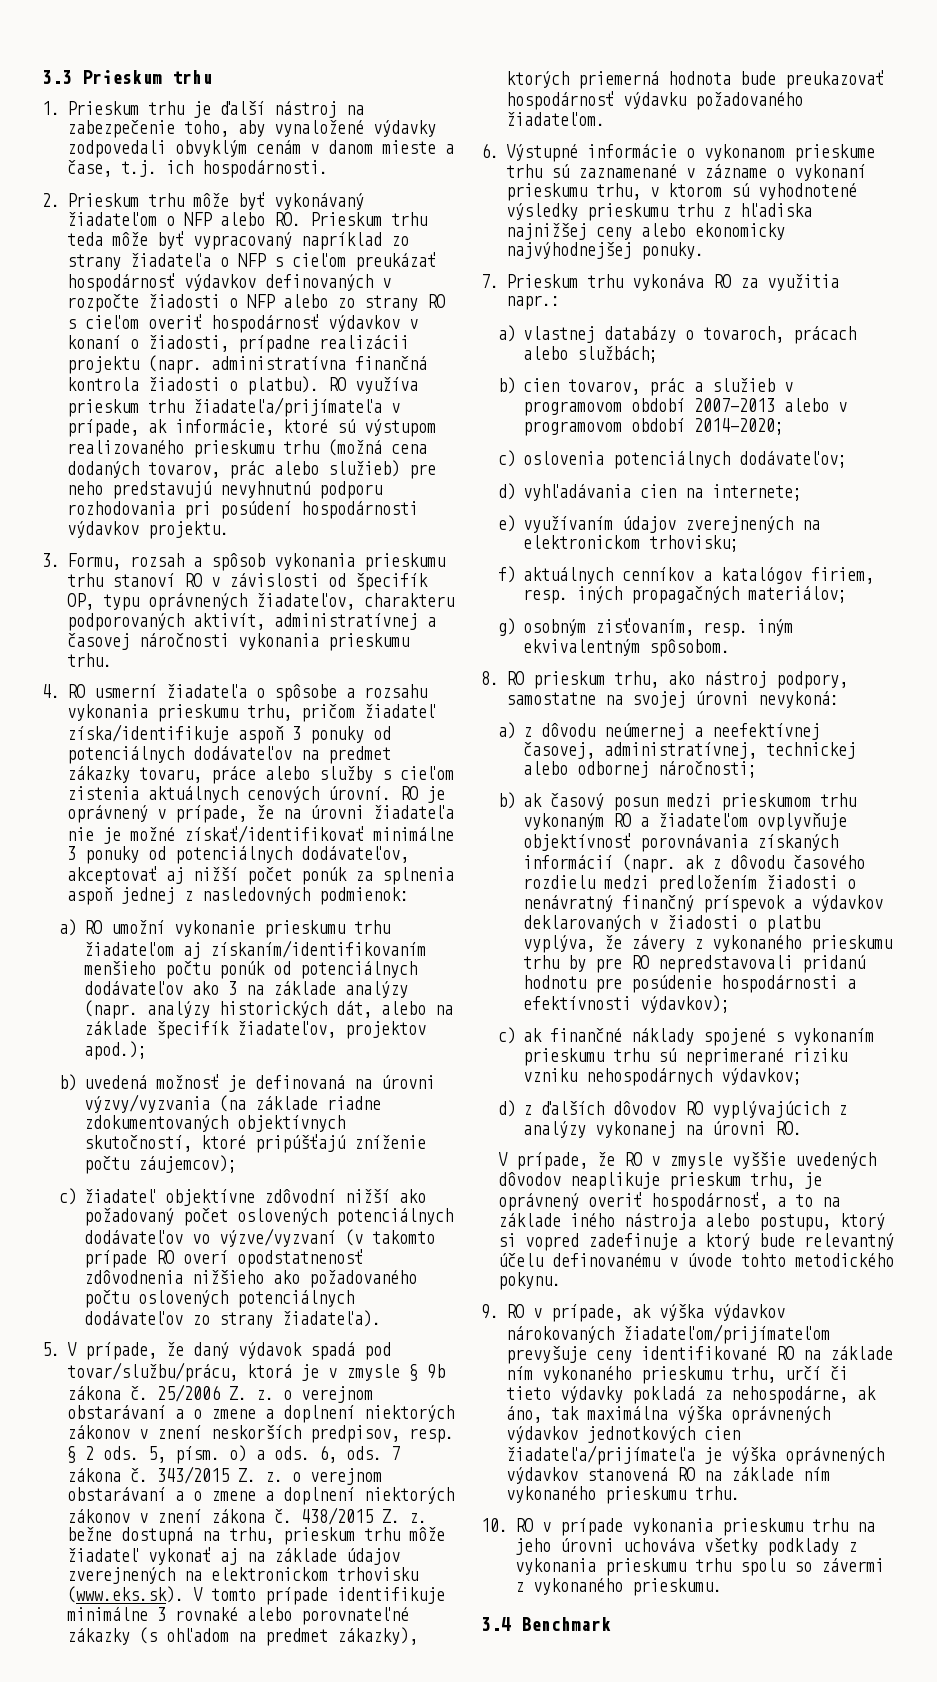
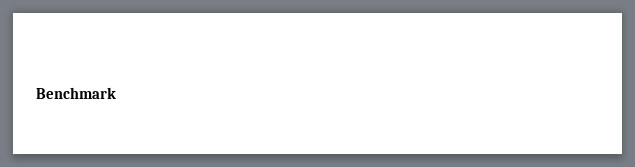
- 3.3 Prieskum trhu
- 1. Prieskum trhu je ďalší nástroj na zabezpečenie toho, aby vynaložené výdavky zodpovedali obvyklým cenám v danom mieste a čase, t.j. ich hospodárnosti.
- 2. Prieskum trhu môže byť vykonávaný žiadateľom o NFP alebo RO. Prieskum trhu teda môže byť vypracovaný napríklad zo strany žiadateľa o NFP s cieľom preukázať hospodárnosť výdavkov definovaných v rozpočte žiadosti o NFP alebo zo strany RO s cieľom overiť hospodárnosť výdavkov v konaní o žiadosti, prípadne realizácii projektu (napr. administratívna finančná kontrola žiadosti o platbu). RO využíva prieskum trhu žiadateľa/prijímateľa v prípade, ak informácie, ktoré sú výstupom realizovaného prieskumu trhu (možná cena dodaných tovarov, prác alebo služieb) pre neho predstavujú nevyhnutnú podporu rozhodovania pri posúdení hospodárnosti výdavkov projektu.
- 3. Formu, rozsah a spôsob vykonania prieskumu trhu stanoví RO v závislosti od špecifík OP, typu oprávnených žiadateľov, charakteru podporovaných aktivít, administratívnej a časovej náročnosti vykonania prieskumu trhu.
- 4. RO usmerní žiadateľa o spôsobe a rozsahu vykonania prieskumu trhu, pričom žiadateľ získa/identifikuje aspoň 3 ponuky od potenciálnych dodávateľov na predmet zákazky tovaru, práce alebo služby s cieľom zistenia aktuálnych cenových úrovní. RO je oprávnený v prípade, že na úrovni žiadateľa nie je možné získať/identifikovať minimálne 3 ponuky od potenciálnych dodávateľov, akceptovať aj nižší počet ponúk za splnenia aspoň jednej z nasledovných podmienok:
- a) RO umožní vykonanie prieskumu trhu žiadateľom aj získaním/identifikovaním menšieho počtu ponúk od potenciálnych dodávateľov ako 3 na základe analýzy (napr. analýzy historických dát, alebo na základe špecifík žiadateľov, projektov apod.);
- b) uvedená možnosť je definovaná na úrovni výzvy/vyzvania (na základe riadne zdokumentovaných objektívnych skutočností, ktoré pripúšťajú zníženie počtu záujemcov);
- c) žiadateľ objektívne zdôvodní nižší ako požadovaný počet oslovených potenciálnych dodávateľov vo výzve/vyzvaní (v takomto prípade RO overí opodstatnenosť zdôvodnenia nižšieho ako požadovaného počtu oslovených potenciálnych dodávateľov zo strany žiadateľa).
- 5. V prípade, že daný výdavok spadá pod tovar/službu/prácu, ktorá je v zmysle § 9b zákona č. 25/2006 Z. z. o verejnom obstarávaní a o zmene a doplnení niektorých zákonov v znení neskorších predpisov, resp. § 2 ods. 5, písm. o) a ods. 6, ods. 7 zákona č. 343/2015 Z. z. o verejnom obstarávaní a o zmene a doplnení niektorých zákonov v znení zákona č. 438/2015 Z. z. bežne dostupná na trhu, prieskum trhu môže žiadateľ vykonať aj na základe údajov zverejnených na elektronickom trhovisku (www.eks.sk). V tomto prípade identifikuje minimálne 3 rovnaké alebo porovnateľné zákazky (s ohľadom na predmet zákazky), ktorých priemerná hodnota bude preukazovať hospodárnosť výdavku požadovaného žiadateľom.
- 6. Výstupné informácie o vykonanom prieskume trhu sú zaznamenané v zázname o vykonaní prieskumu trhu, v ktorom sú vyhodnotené výsledky prieskumu trhu z hľadiska najnižšej ceny alebo ekonomicky najvýhodnejšej ponuky.
- 7. Prieskum trhu vykonáva RO za využitia napr.:
- a) vlastnej databázy o tovaroch, prácach alebo službách;
- b) cien tovarov, prác a služieb v programovom období 2007-2013 alebo v programovom období 2014-2020;
- c) oslovenia potenciálnych dodávateľov;
- d) vyhľadávania cien na internete;
- e) využívaním údajov zverejnených na elektronickom trhovisku;
- f) aktuálnych cenníkov a katalógov firiem, resp. iných propagačných materiálov;
- g) osobným zisťovaním, resp. iným ekvivalentným spôsobom.
- 8. RO prieskum trhu, ako nástroj podpory, samostatne na svojej úrovni nevykoná:
- a) z dôvodu neúmernej a neefektívnej časovej, administratívnej, technickej alebo odbornej náročnosti;
- b) ak časový posun medzi prieskumom trhu vykonaným RO a žiadateľom ovplyvňuje objektívnosť porovnávania získaných informácií (napr. ak z dôvodu časového rozdielu medzi predložením žiadosti o nenávratný finančný príspevok a výdavkov deklarovaných v žiadosti o platbu vyplýva, že závery z vykonaného prieskumu trhu by pre RO nepredstavovali pridanú hodnotu pre posúdenie hospodárnosti a efektívnosti výdavkov);
- c) ak finančné náklady spojené s vykonaním prieskumu trhu sú neprimerané riziku vzniku nehospodárnych výdavkov;
- d) z ďalších dôvodov RO vyplývajúcich z analýzy vykonanej na úrovni RO.
- V prípade, že RO v zmysle vyššie uvedených dôvodov neaplikuje prieskum trhu, je oprávnený overiť hospodárnosť, a to na základe iného nástroja alebo postupu, ktorý si vopred zadefinuje a ktorý bude relevantný účelu definovanému v úvode tohto metodického pokynu.
- 9. RO v prípade, ak výška výdavkov nárokovaných žiadateľom/prijímateľom prevyšuje ceny identifikované RO na základe ním vykonaného prieskumu trhu, určí či tieto výdavky pokladá za nehospodárne, ak áno, tak maximálna výška oprávnených výdavkov jednotkových cien žiadateľa/prijímateľa je výška oprávnených výdavkov stanovená RO na základe ním vykonaného prieskumu trhu.
- 10. RO v prípade vykonania prieskumu trhu na jeho úrovni uchováva všetky podklady z vykonania prieskumu trhu spolu so závermi z vykonaného prieskumu.
- 3.4 Benchmark
+ Benchmark

